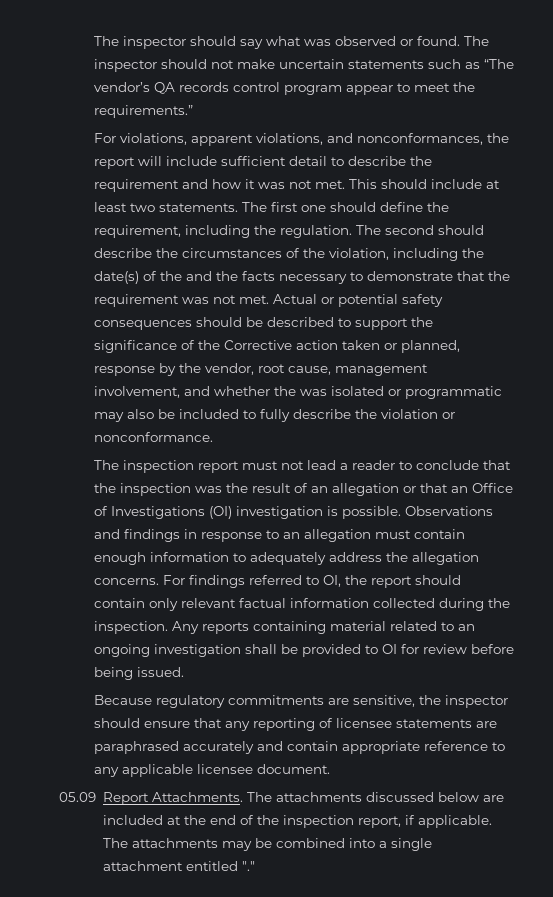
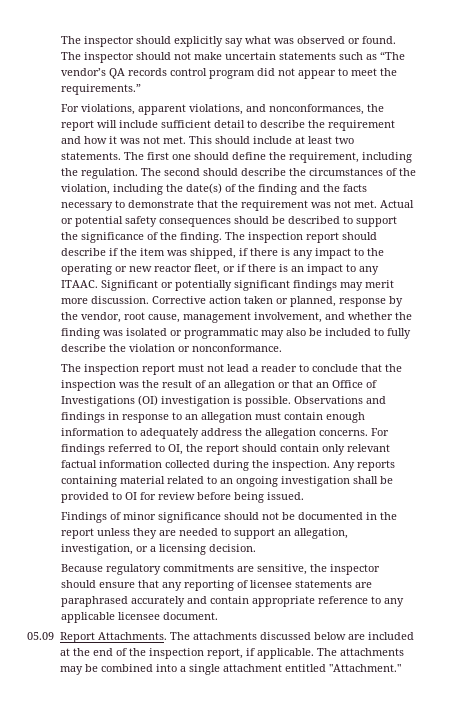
- The inspector should say what was observed or found.
+ The inspector should explicitly say what was observed or found.
- The inspector should not make uncertain statements such as “The vendor’s QA records control program appear to meet the requirements.”
+ The inspector should not make uncertain statements such as “The vendor’s QA records control program did not appear to meet the requirements.”
- The second should describe the circumstances of the violation, including the date(s) of the and the facts necessary to demonstrate that the requirement was not met.
+ The second should describe the circumstances of the violation, including the date(s) of the finding and the facts necessary to demonstrate that the requirement was not met.
- Actual or potential safety consequences should be described to support the significance of the Corrective action taken or planned, response by the vendor, root cause, management involvement, and whether the was isolated or programmatic may also be included to fully describe the violation or nonconformance.
+ Actual or potential safety consequences should be described to support the significance of the finding. The inspection report should describe if the item was shipped, if there is any impact to the operating or new reactor fleet, or if there is an impact to any ITAAC. Significant or potentially significant findings may merit more discussion. Corrective action taken or planned, response by the vendor, root cause, management involvement, and whether the finding was isolated or programmatic may also be included to fully describe the violation or nonconformance.
+ Findings of minor significance should not be documented in the report unless they are needed to support an allegation, investigation, or a licensing decision.
- The attachments may be combined into a single attachment entitled "."
+ The attachments may be combined into a single attachment entitled "Attachment."

